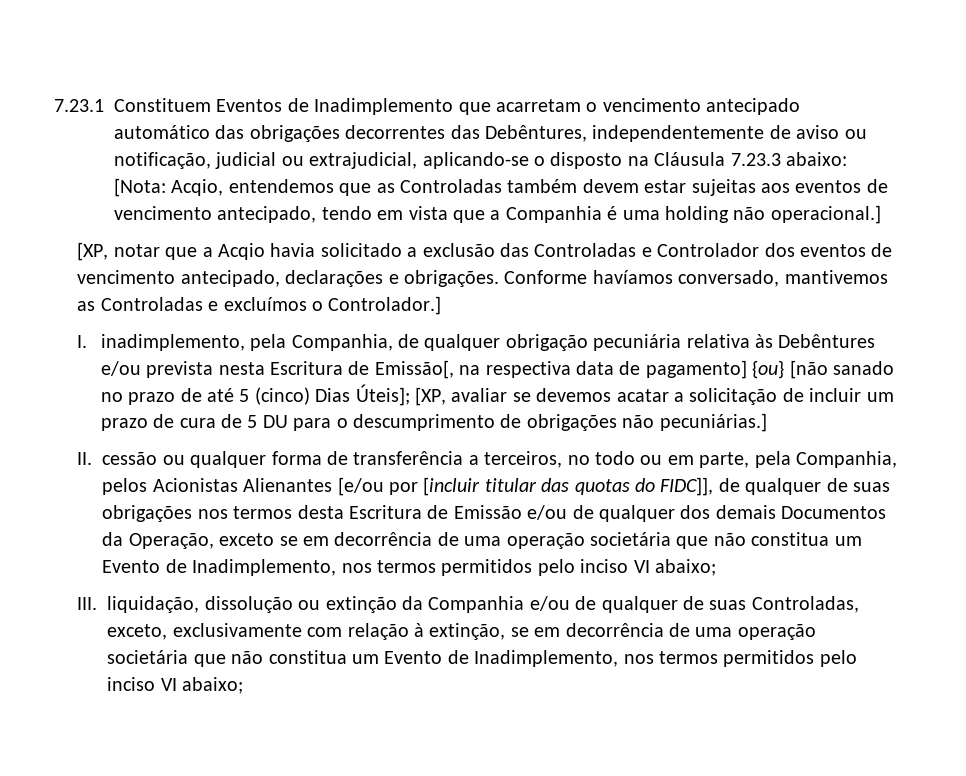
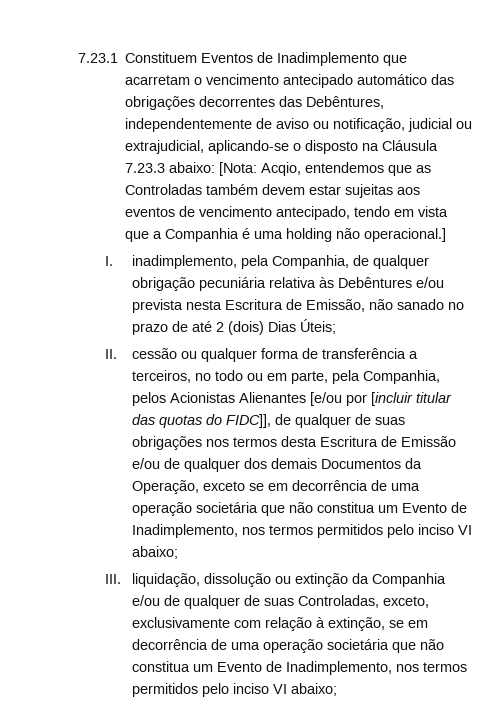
- [XP, notar que a Acqio havia solicitado a exclusão das Controladas e Controlador dos eventos de vencimento antecipado, declarações e obrigações. Conforme havíamos conversado, mantivemos as Controladas e excluímos o Controlador.]
- I. inadimplemento, pela Companhia, de qualquer obrigação pecuniária relativa às Debêntures e/ou prevista nesta Escritura de Emissão[, na respectiva data de pagamento] {ou} [não sanado no prazo de até 5 (cinco) Dias Úteis]; [XP, avaliar se devemos acatar a solicitação de incluir um prazo de cura de 5 DU para o descumprimento de obrigações não pecuniárias.]
+ I. inadimplemento, pela Companhia, de qualquer obrigação pecuniária relativa às Debêntures e/ou prevista nesta Escritura de Emissão, não sanado no prazo de até 2 (dois) Dias Úteis;

